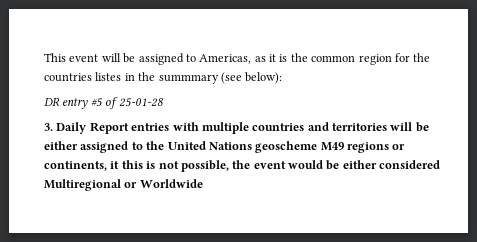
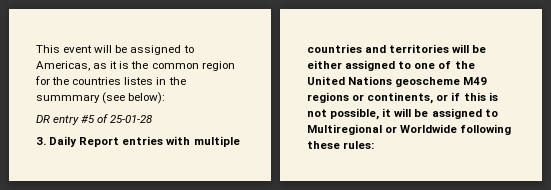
- 3. Daily Report entries with multiple countries and territories will be either assigned to the United Nations geoscheme M49 regions or continents, it this is not possible, the event would be either considered Multiregional or Worldwide
+ 3. Daily Report entries with multiple countries and territories will be either assigned to one of the United Nations geoscheme M49 regions or continents, or if this is not possible, it will be assigned to Multiregional or Worldwide following these rules:

